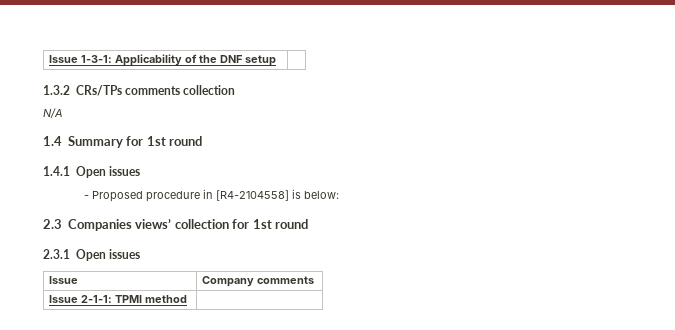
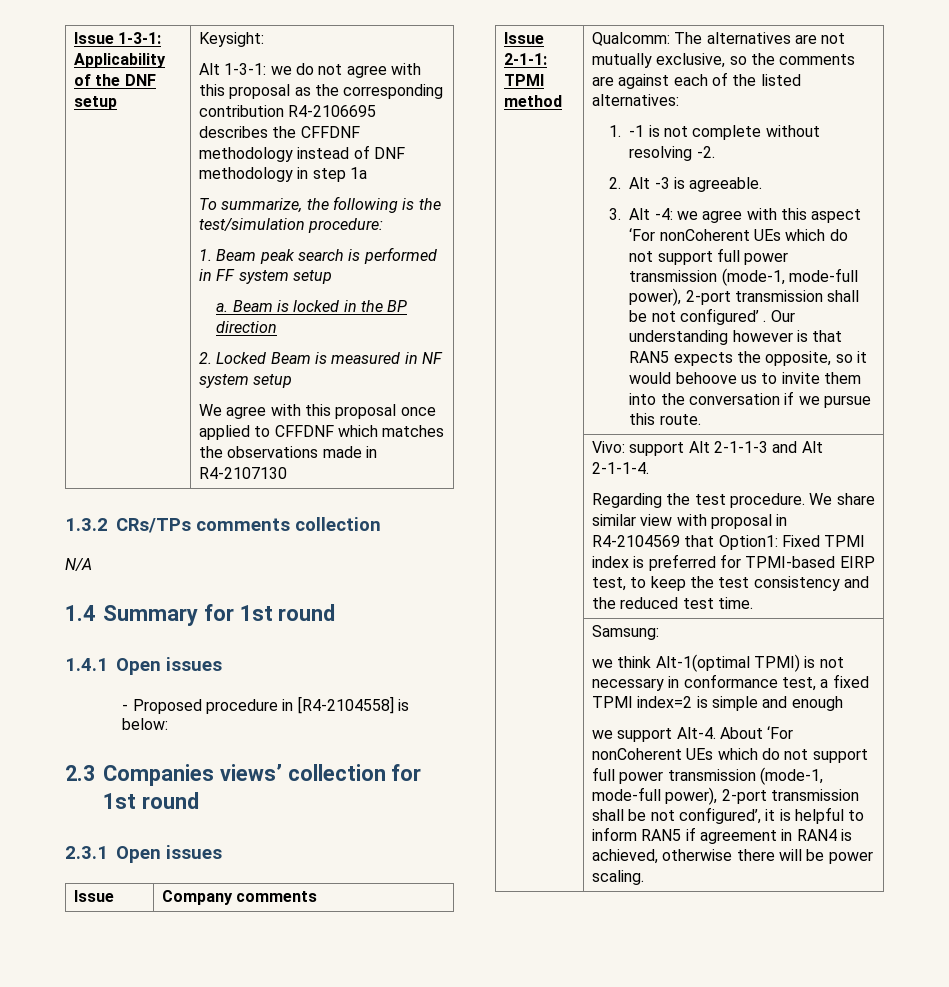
+ Keysight:
+ Alt 1-3-1: we do not agree with this proposal as the corresponding contribution R4-2106695 describes the CFFDNF methodology instead of DNF methodology in step 1a
+ To summarize, the following is the test/simulation procedure:
+ 1. Beam peak search is performed in FF system setup
+ a. Beam is locked in the BP direction
+ 2. Locked Beam is measured in NF system setup
+ We agree with this proposal once applied to CFFDNF which matches the observations made in R4-2107130
+ Qualcomm: The alternatives are not mutually exclusive, so the comments are against each of the listed alternatives:
+ 1. -1 is not complete without resolving -2.
+ 2. Alt -3 is agreeable.
+ 3. Alt -4: we agree with this aspect ‘For nonCoherent UEs which do not support full power transmission (mode-1, mode-full power), 2-port transmission shall be not configured’ . Our understanding however is that RAN5 expects the opposite, so it would behoove us to invite them into the conversation if we pursue this route.
+ | Vivo: support Alt 2-1-1-3 and Alt 2-1-1-4.
+ Regarding the test procedure. We share similar view with proposal in R4-2104569 that Option1: Fixed TPMI index is preferred for TPMI-based EIRP test, to keep the test consistency and the reduced test time.
+ | Samsung:
+ we think Alt-1(optimal TPMI) is not necessary in conformance test, a fixed TPMI index=2 is simple and enough
+ we support Alt-4. About ‘For nonCoherent UEs which do not support full power transmission (mode-1, mode-full power), 2-port transmission shall be not configured’, it is helpful to inform RAN5 if agreement in RAN4 is achieved, otherwise there will be power scaling.

